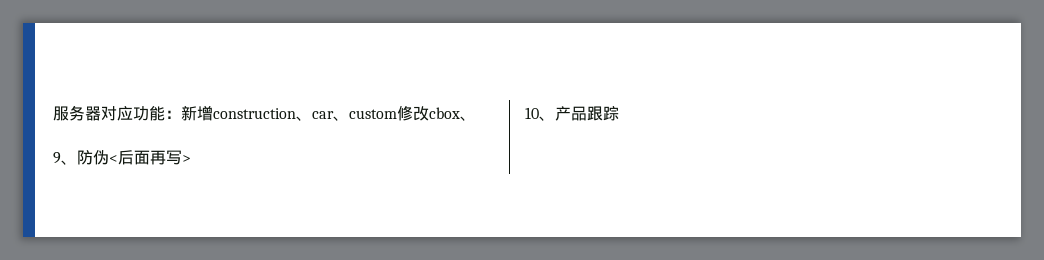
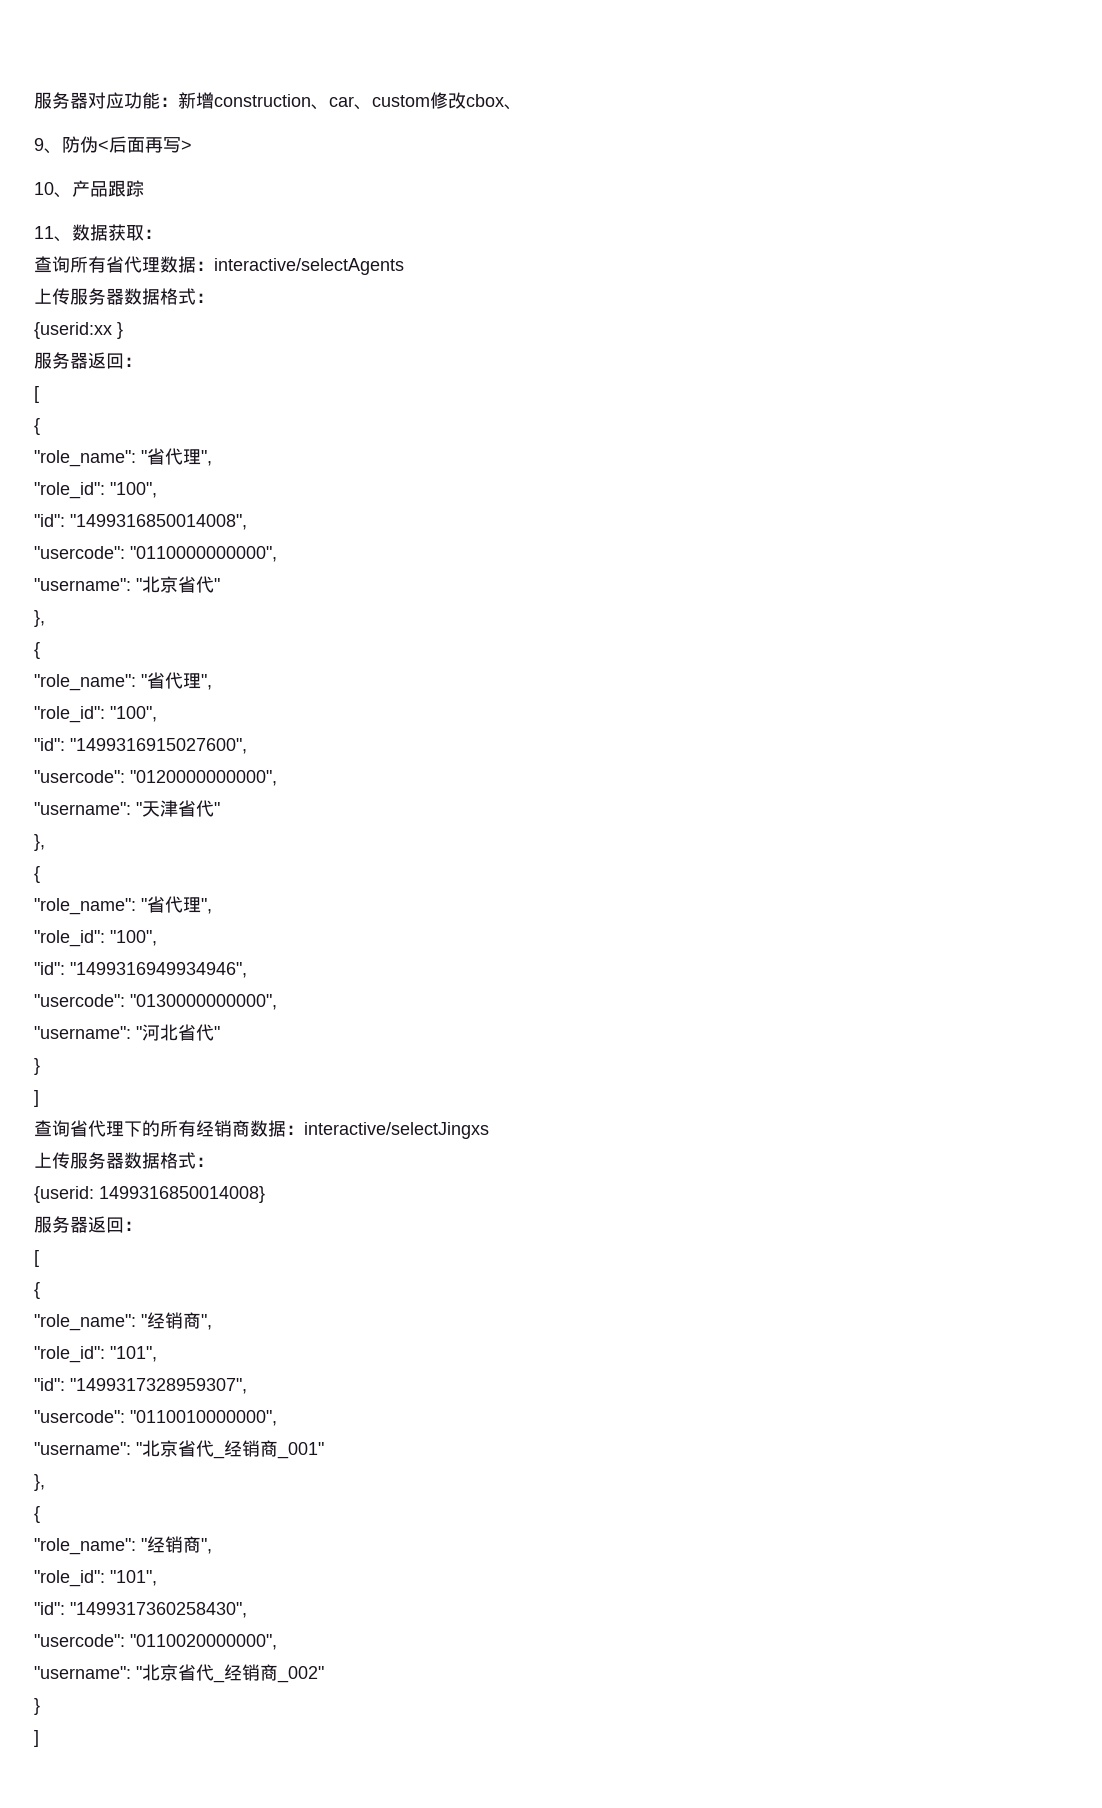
+ 11、数据获取：
+ 查询所有省代理数据：interactive/selectAgents
+ 上传服务器数据格式：
+ {userid:xx }
+ 服务器返回：
+ [
+ {
+ "role_name": "省代理",
+ "role_id": "100",
+ "id": "1499316850014008",
+ "usercode": "0110000000000",
+ "username": "北京省代"
+ },
+ {
+ "role_name": "省代理",
+ "role_id": "100",
+ "id": "1499316915027600",
+ "usercode": "0120000000000",
+ "username": "天津省代"
+ },
+ {
+ "role_name": "省代理",
+ "role_id": "100",
+ "id": "1499316949934946",
+ "usercode": "0130000000000",
+ "username": "河北省代"
+ }
+ ]
+ 查询省代理下的所有经销商数据：interactive/selectJingxs
+ 上传服务器数据格式：
+ {userid: 1499316850014008}
+ 服务器返回：
+ [
+ {
+ "role_name": "经销商",
+ "role_id": "101",
+ "id": "1499317328959307",
+ "usercode": "0110010000000",
+ "username": "北京省代_经销商_001"
+ },
+ {
+ "role_name": "经销商",
+ "role_id": "101",
+ "id": "1499317360258430",
+ "usercode": "0110020000000",
+ "username": "北京省代_经销商_002"
+ }
+ ]

